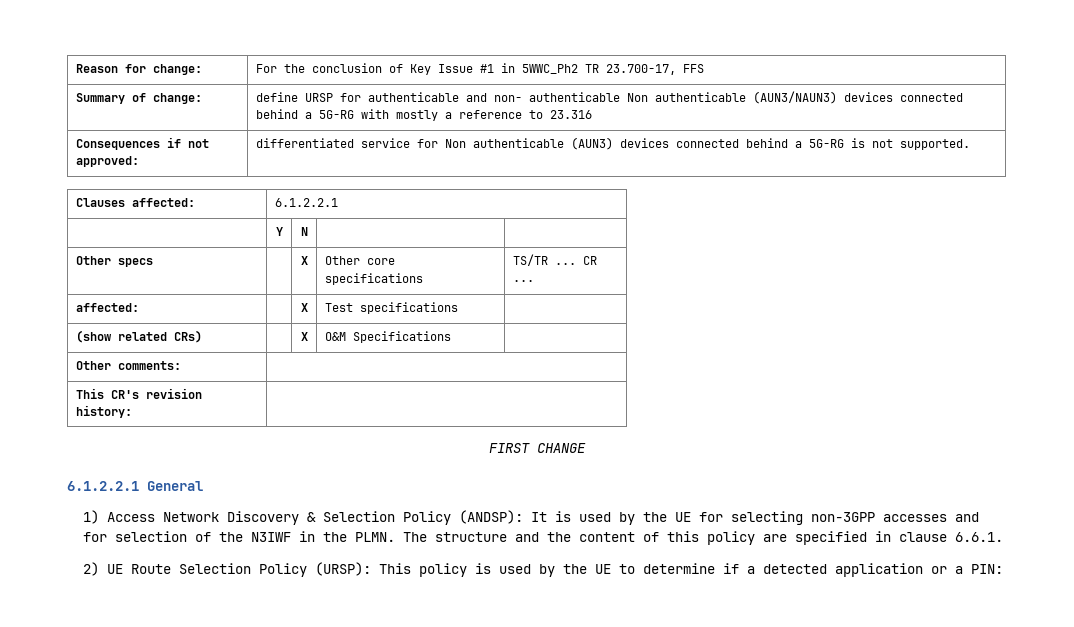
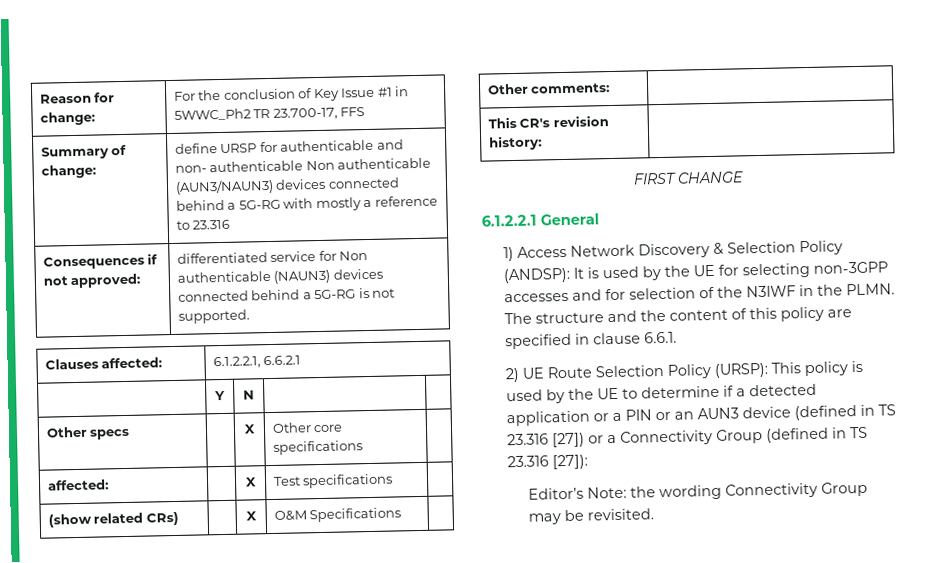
- Consequences if not approved: | differentiated service for Non authenticable (AUN3) devices connected behind a 5G-RG is not supported.
+ Consequences if not approved: | differentiated service for Non authenticable (NAUN3) devices connected behind a 5G-RG is not supported.
- Clauses affected: | 6.1.2.2.1
+ Clauses affected: | 6.1.2.2.1, 6.6.2.1
- Other specs | | X | Other core specifications | TS/TR ... CR ...
+ Other specs | | X | Other core specifications |
- 2) UE Route Selection Policy (URSP): This policy is used by the UE to determine if a detected application or a PIN:
+ 2) UE Route Selection Policy (URSP): This policy is used by the UE to determine if a detected application or a PIN or an AUN3 device (defined in TS 23.316 [27]) or a Connectivity Group (defined in TS 23.316 [27]):
+ Editor’s Note: the wording Connectivity Group may be revisited.

